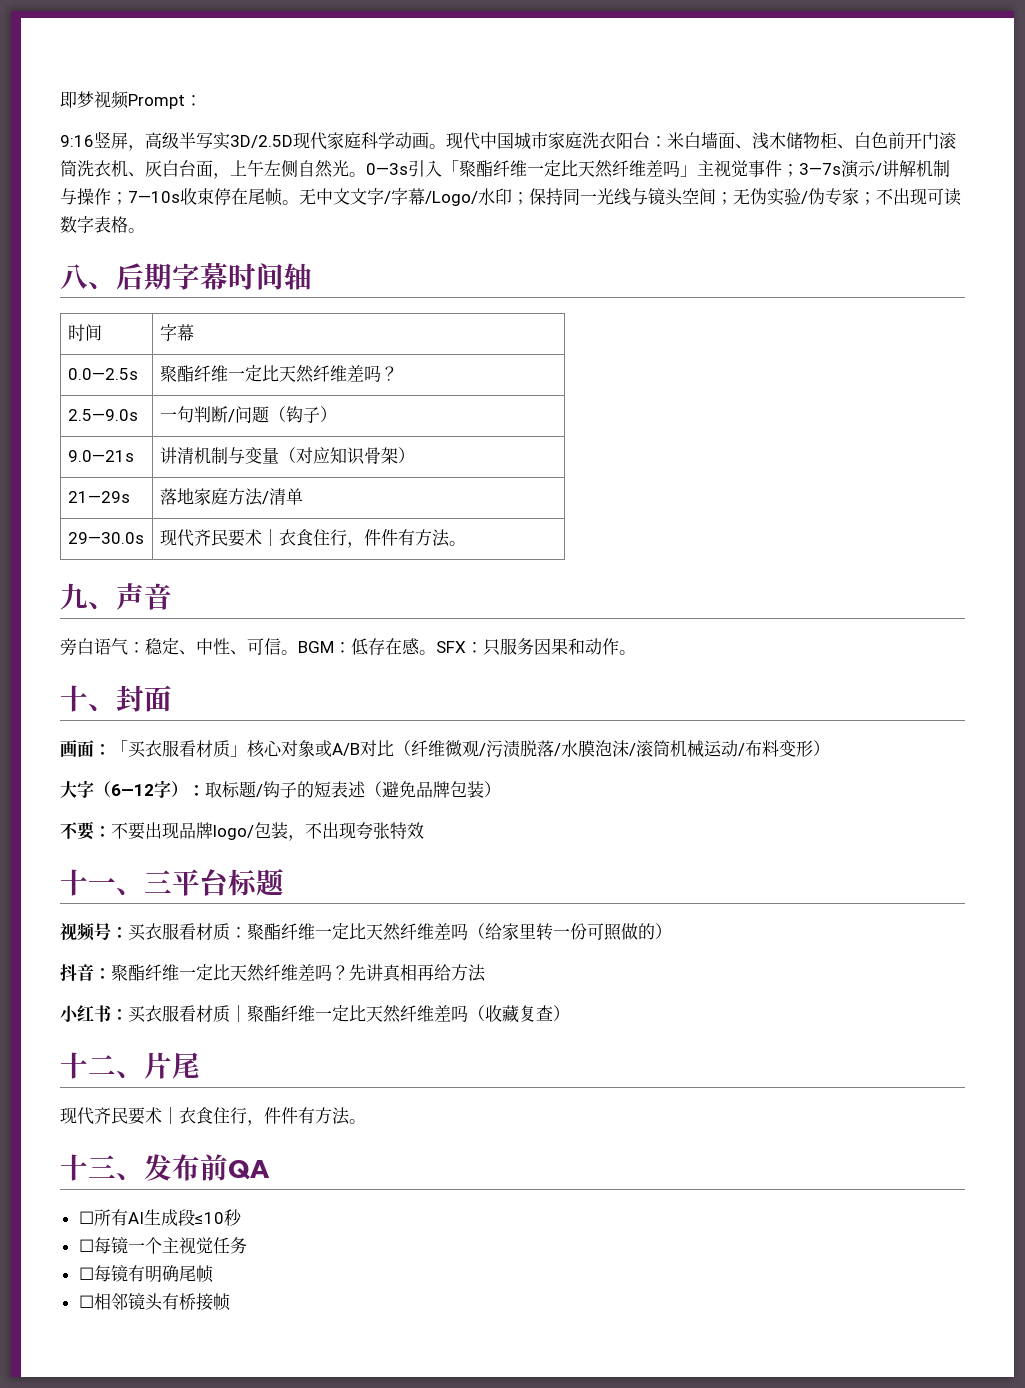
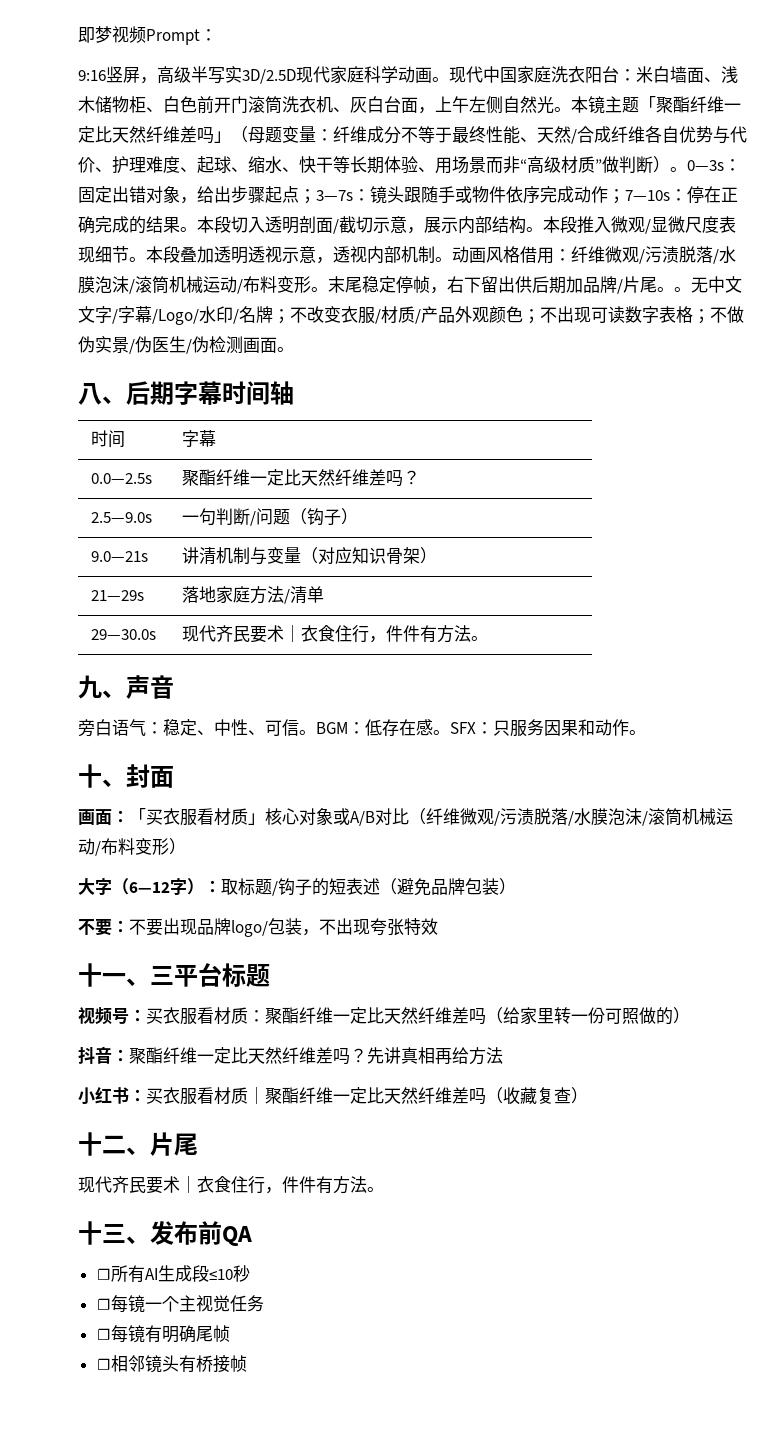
- 现代中国城市家庭洗衣阳台：米白墙面、浅木储物柜、白色前开门滚筒洗衣机、灰白台面，上午左侧自然光。
+ 现代中国家庭洗衣阳台：米白墙面、浅木储物柜、白色前开门滚筒洗衣机、灰白台面，上午左侧自然光。
- 0—3s引入「聚酯纤维一定比天然纤维差吗」主视觉事件；3—7s演示/讲解机制与操作；7—10s收束停在尾帧。
+ 本镜主题「聚酯纤维一定比天然纤维差吗」（母题变量：纤维成分不等于最终性能、天然/合成纤维各自优势与代价、护理难度、起球、缩水、快干等长期体验、用场景而非“高级材质”做判断）。0—3s：固定出错对象，给出步骤起点；3—7s：镜头跟随手或物件依序完成动作；7—10s：停在正确完成的结果。本段切入透明剖面/截切示意，展示内部结构。本段推入微观/显微尺度表现细节。本段叠加透明透视示意，透视内部机制。动画风格借用：纤维微观/污渍脱落/水膜泡沫/滚筒机械运动/布料变形。末尾稳定停帧，右下留出供后期加品牌/片尾。。
- 无中文文字/字幕/Logo/水印；保持同一光线与镜头空间；无伪实验/伪专家；不出现可读数字表格。
+ 无中文文字/字幕/Logo/水印/名牌；不改变衣服/材质/产品外观颜色；不出现可读数字表格；不做伪实景/伪医生/伪检测画面。

